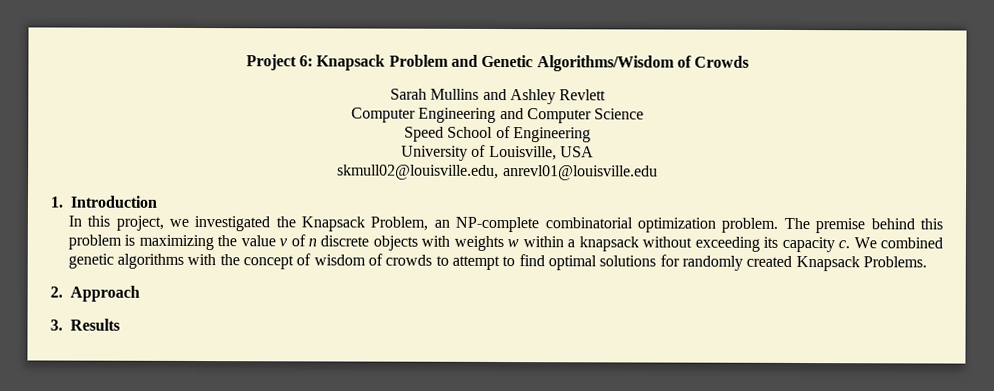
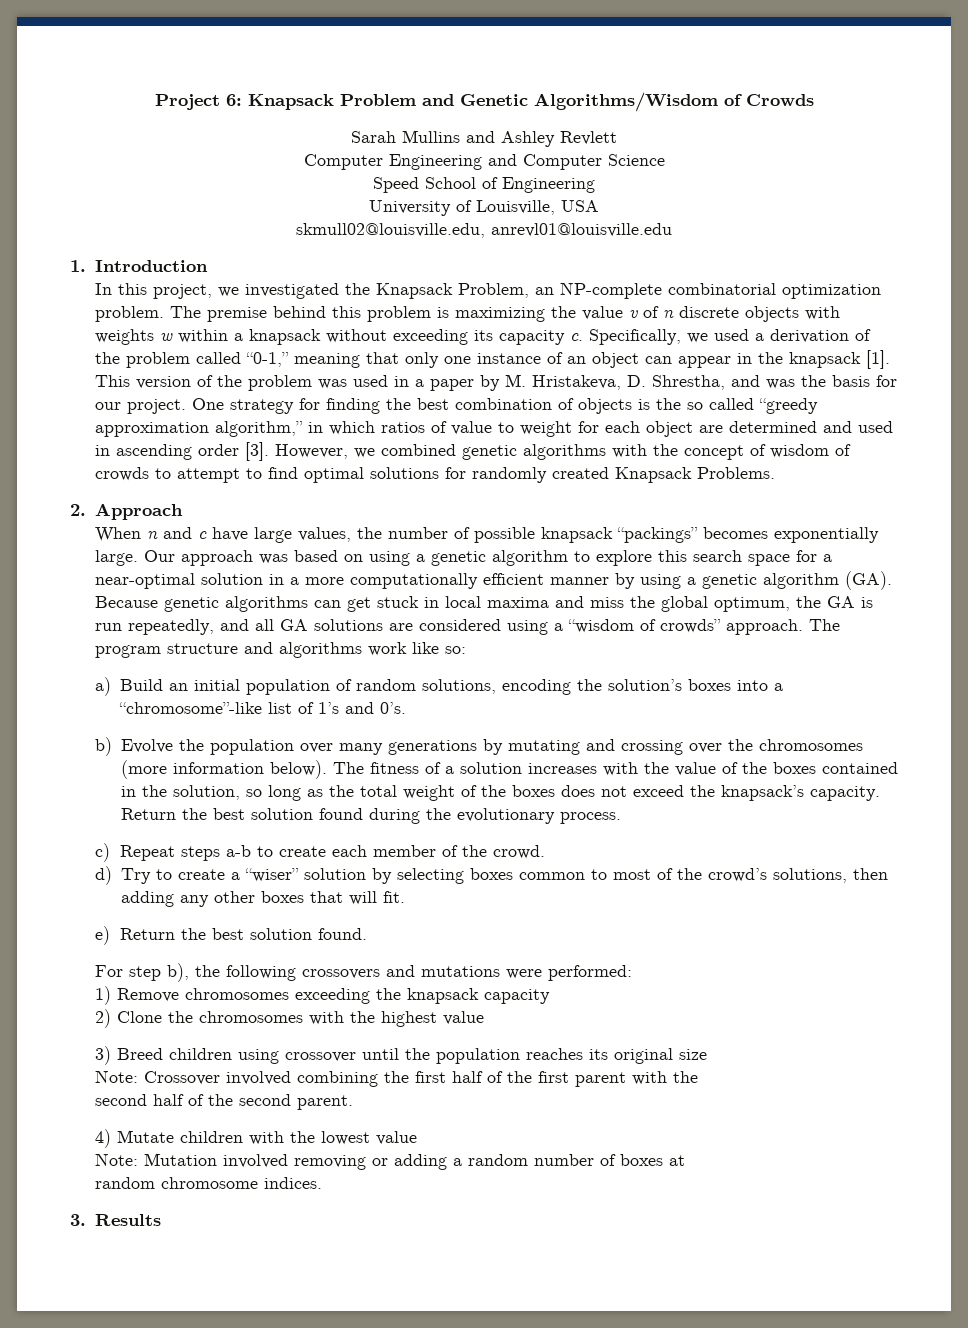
- We combined genetic algorithms with the concept of wisdom of crowds to attempt to find optimal solutions for randomly created Knapsack Problems.
+ Specifically, we used a derivation of the problem called “0-1,” meaning that only one instance of an object can appear in the knapsack [1]. This version of the problem was used in a paper by M. Hristakeva, D. Shrestha, and was the basis for our project. One strategy for finding the best combination of objects is the so called “greedy approximation algorithm,” in which ratios of value to weight for each object are determined and used in ascending order [3]. However, we combined genetic algorithms with the concept of wisdom of crowds to attempt to find optimal solutions for randomly created Knapsack Problems.
+ When n and c have large values, the number of possible knapsack “packings” becomes exponentially large. Our approach was based on using a genetic algorithm to explore this search space for a near-optimal solution in a more computationally efficient manner by using a genetic algorithm (GA). Because genetic algorithms can get stuck in local maxima and miss the global optimum, the GA is run repeatedly, and all GA solutions are considered using a “wisdom of crowds” approach. The program structure and algorithms work like so:
+ a) Build an initial population of random solutions, encoding the solution’s boxes into a “chromosome”-like list of 1’s and 0’s.
+ b) Evolve the population over many generations by mutating and crossing over the chromosomes (more information below). The fitness of a solution increases with the value of the boxes contained in the solution, so long as the total weight of the boxes does not exceed the knapsack’s capacity. Return the best solution found during the evolutionary process.
+ c) Repeat steps a-b to create each member of the crowd.
+ d) Try to create a “wiser” solution by selecting boxes common to most of the crowd’s solutions, then adding any other boxes that will fit.
+ e) Return the best solution found.
+ For step b), the following crossovers and mutations were performed:
+ 1) Remove chromosomes exceeding the knapsack capacity
+ 2) Clone the chromosomes with the highest value
+ 3) Breed children using crossover until the population reaches its original size
+ Note: Crossover involved combining the first half of the first parent with the
+ second half of the second parent.
+ 4) Mutate children with the lowest value
+ Note: Mutation involved removing or adding a random number of boxes at
+ random chromosome indices.

